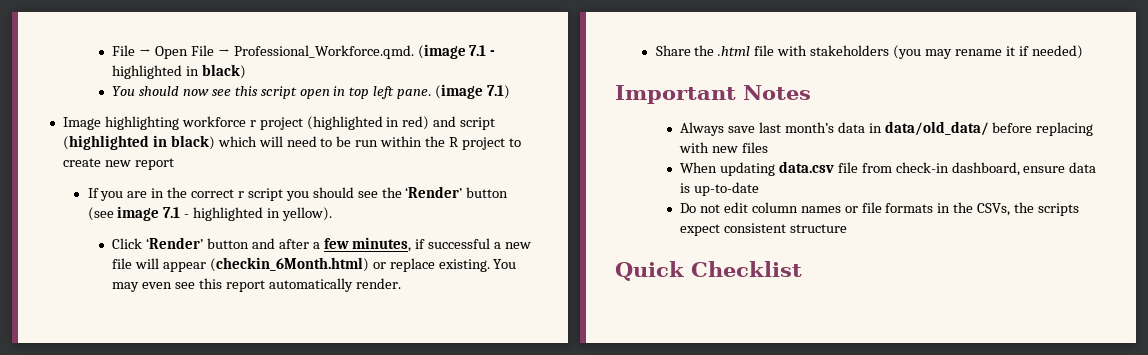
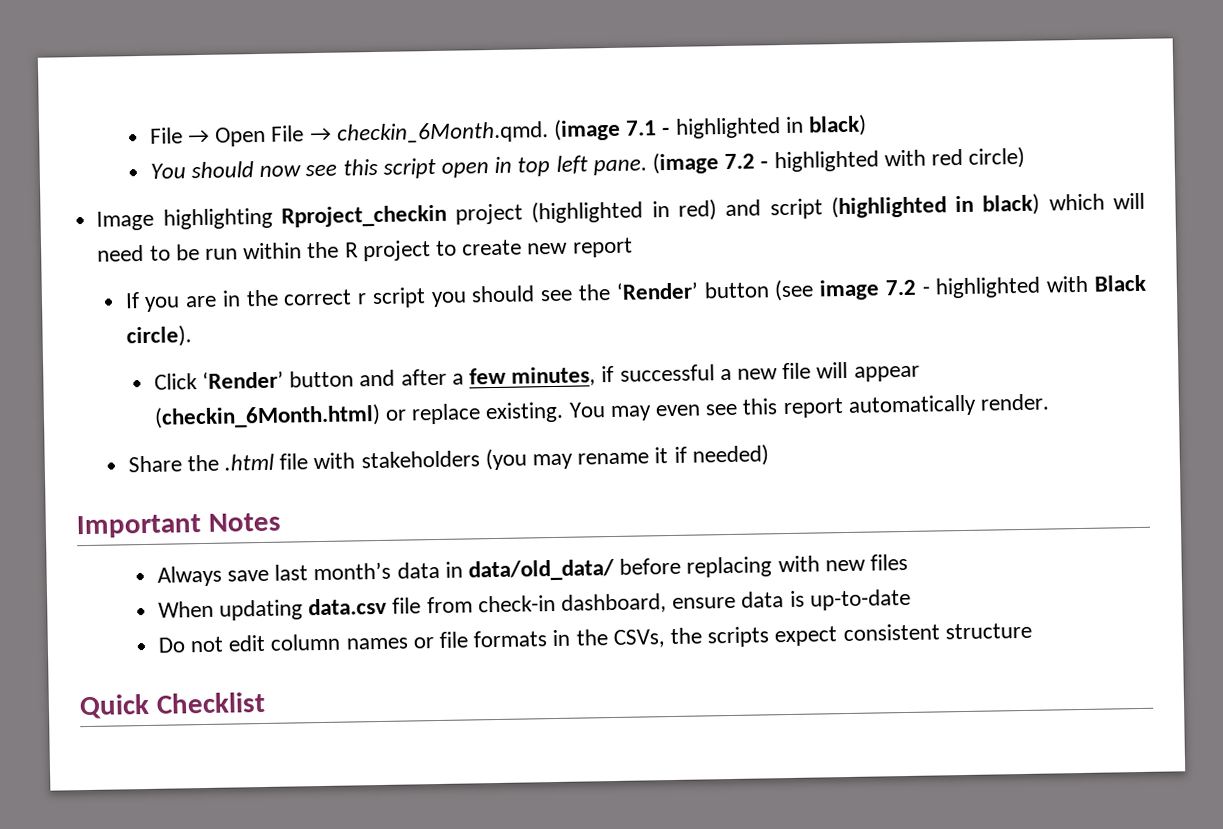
- File → Open File → Professional_Workforce.qmd. (image 7.1 - highlighted in black)
+ File → Open File → checkin_6Month.qmd. (image 7.1 - highlighted in black)
- (image 7.1)
+ (image 7.2 - highlighted with red circle)
- Image highlighting workforce r project (highlighted in red) and script (highlighted in black) which will need to be run within the R project to create new report
+ Image highlighting Rproject_checkin project (highlighted in red) and script (highlighted in black) which will need to be run within the R project to create new report
- If you are in the correct r script you should see the ‘Render’ button (see image 7.1 - highlighted in yellow).
+ If you are in the correct r script you should see the ‘Render’ button (see image 7.2 - highlighted with Black circle).

